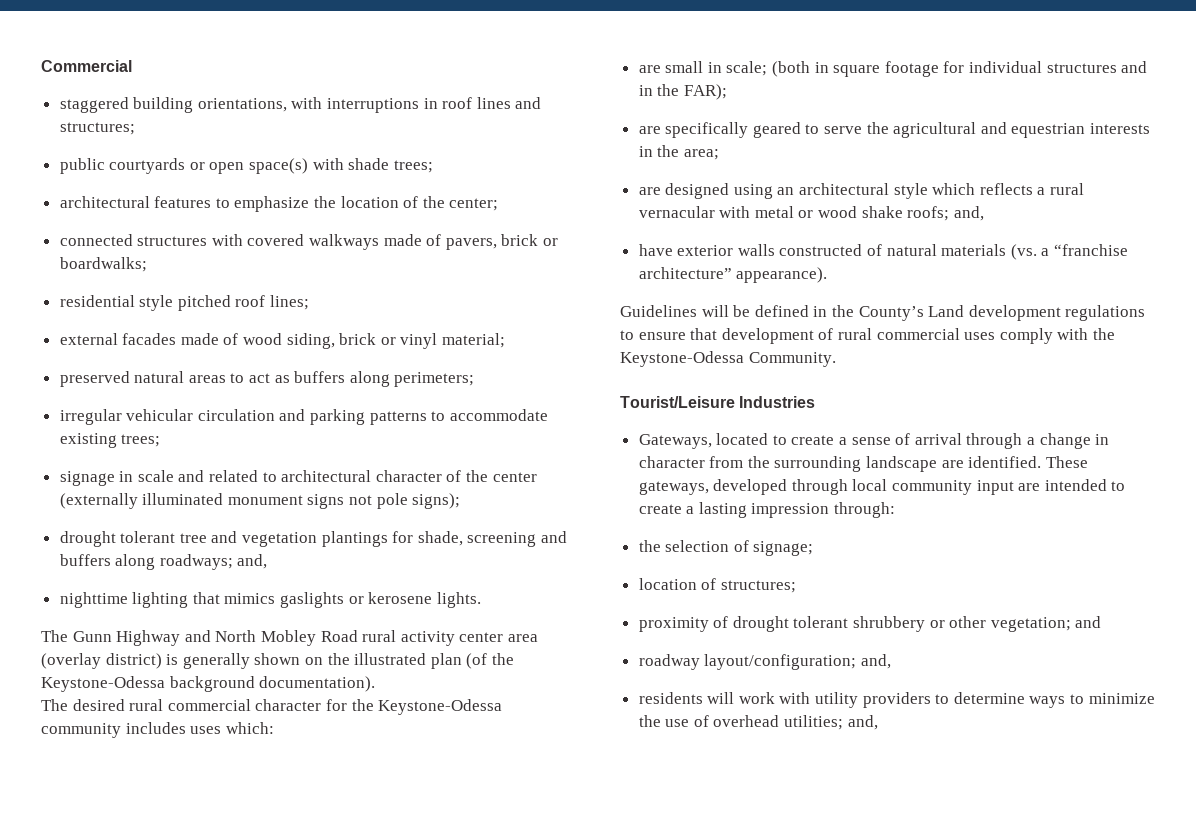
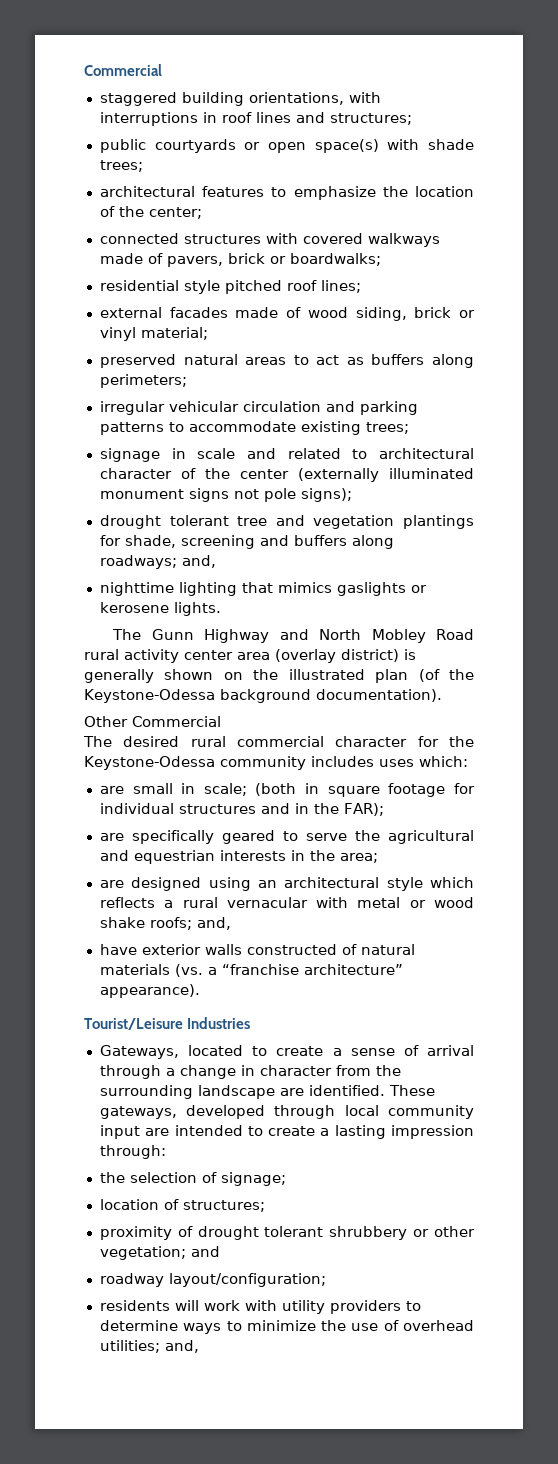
+ Other Commercial
- Guidelines will be defined in the County’s Land development regulations to ensure that development of rural commercial uses comply with the Keystone-Odessa Community.
- roadway layout/configuration; and,
+ roadway layout/configuration;

